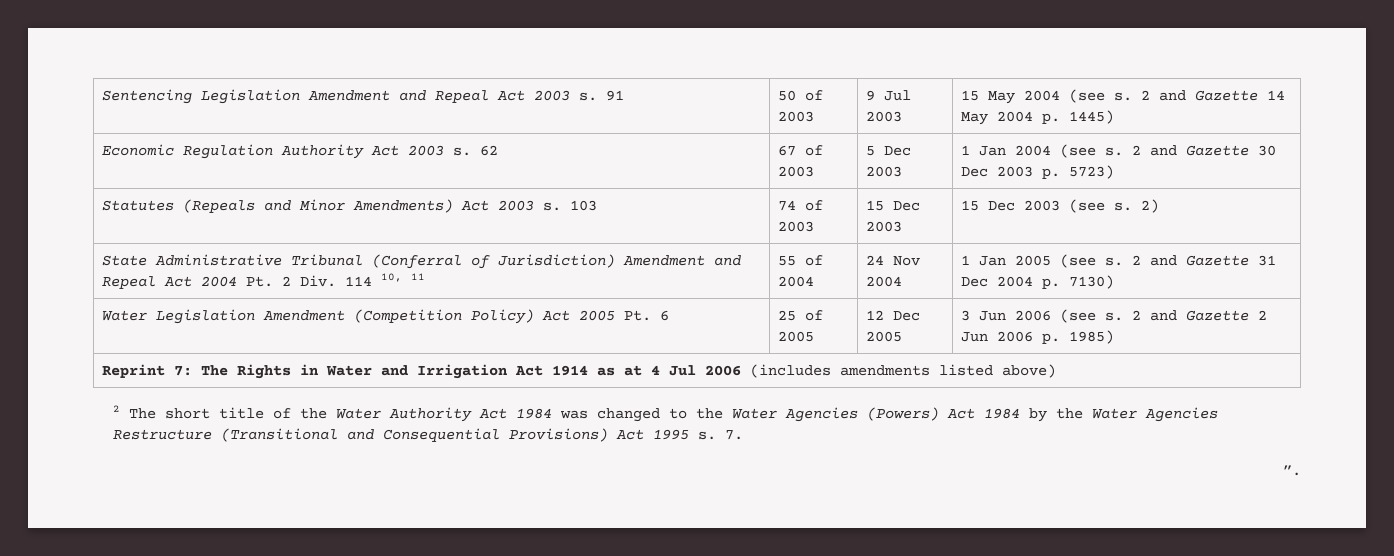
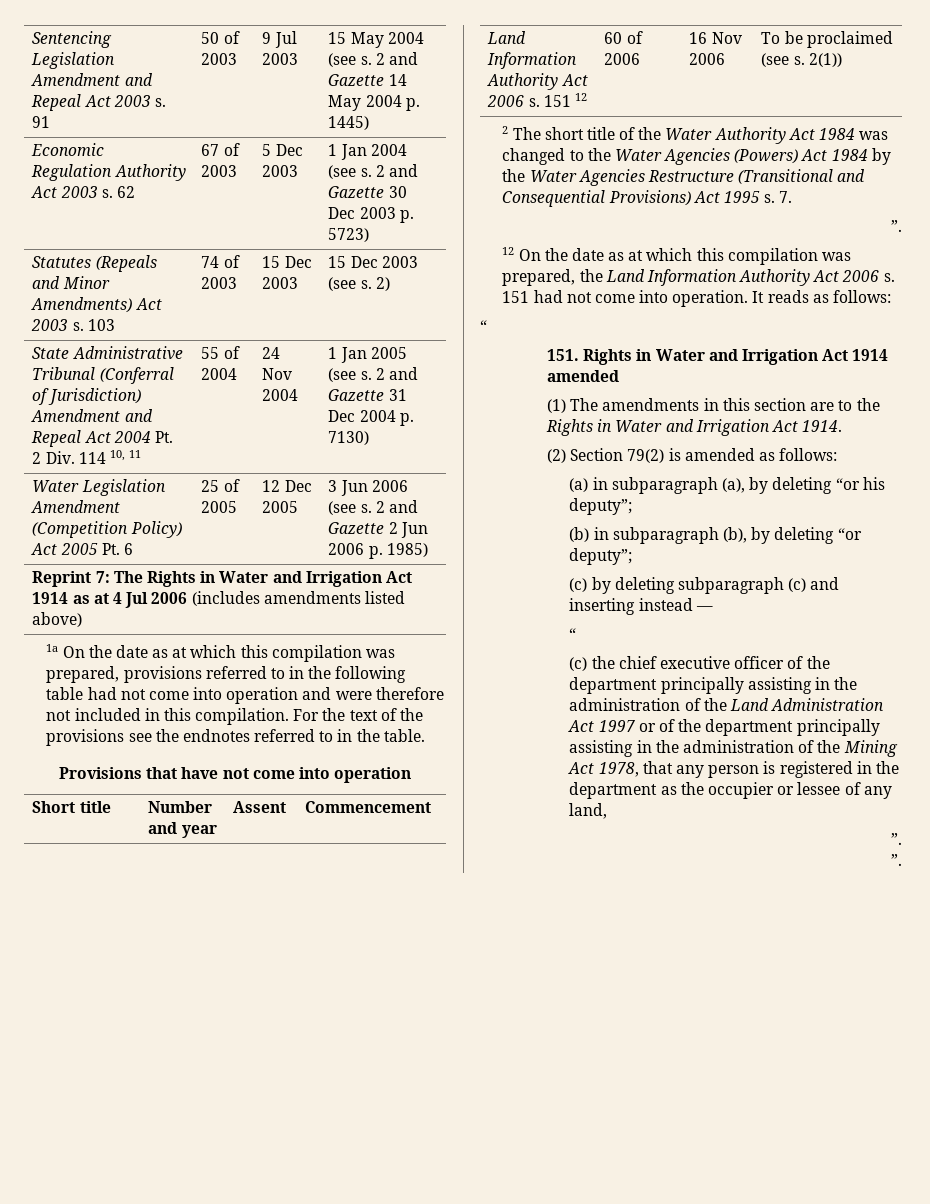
+ 1a On the date as at which this compilation was prepared, provisions referred to in the following table had not come into operation and were therefore not included in this compilation. For the text of the provisions see the endnotes referred to in the table.
+ Provisions that have not come into operation
+ Short title | Number and year | Assent | Commencement
+ Land Information Authority Act 2006 s. 151 12 | 60 of 2006 | 16 Nov 2006 | To be proclaimed (see s. 2(1))
+ 12 On the date as at which this compilation was prepared, the Land Information Authority Act 2006 s. 151 had not come into operation. It reads as follows:
+ “
+ 151. Rights in Water and Irrigation Act 1914 amended
+ (1) The amendments in this section are to the Rights in Water and Irrigation Act 1914.
+ (2) Section 79(2) is amended as follows:
+ (a) in subparagraph (a), by deleting “or his deputy”;
+ (b) in subparagraph (b), by deleting “or deputy”;
+ (c) by deleting subparagraph (c) and inserting instead —
+ “
+ (c) the chief executive officer of the department principally assisting in the administration of the Land Administration Act 1997 or of the department principally assisting in the administration of the Mining Act 1978, that any person is registered in the department as the occupier or lessee of any land,
+ ”.
+ ”.

